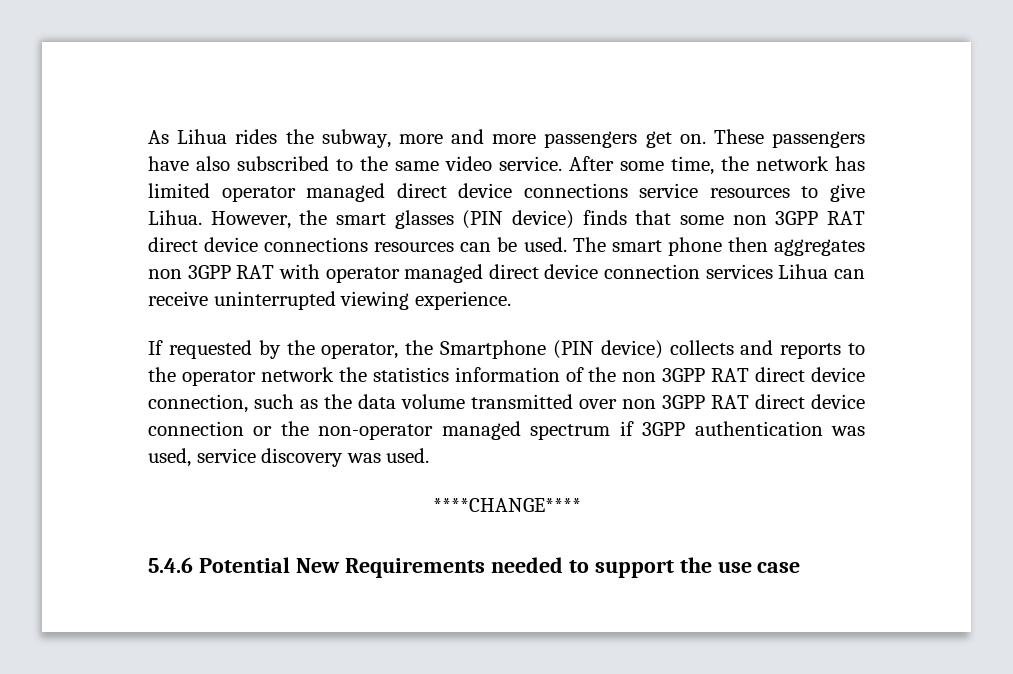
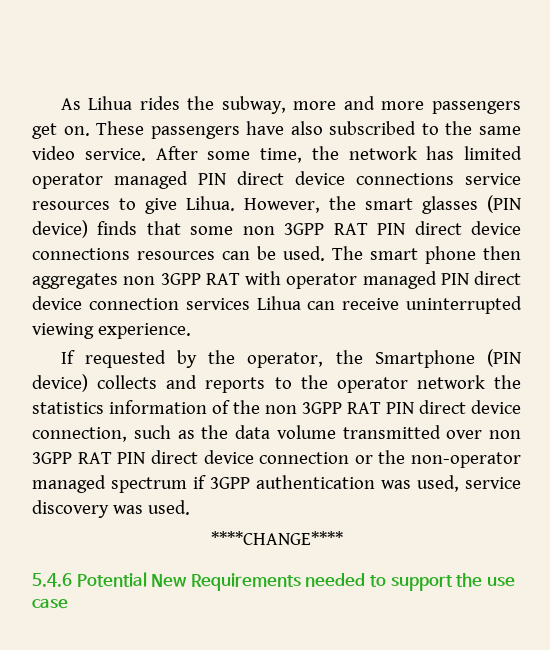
- After some time, the network has limited operator managed direct device connections service resources to give Lihua.
+ After some time, the network has limited operator managed PIN direct device connections service resources to give Lihua.
- However, the smart glasses (PIN device) finds that some non 3GPP RAT direct device connections resources can be used.
+ However, the smart glasses (PIN device) finds that some non 3GPP RAT PIN direct device connections resources can be used.
- The smart phone then aggregates non 3GPP RAT with operator managed direct device connection services Lihua can receive uninterrupted viewing experience.
+ The smart phone then aggregates non 3GPP RAT with operator managed PIN direct device connection services Lihua can receive uninterrupted viewing experience.
- If requested by the operator, the Smartphone (PIN device) collects and reports to the operator network the statistics information of the non 3GPP RAT direct device connection, such as the data volume transmitted over non 3GPP RAT direct device connection or the non-operator managed spectrum if 3GPP authentication was used, service discovery was used.
+ If requested by the operator, the Smartphone (PIN device) collects and reports to the operator network the statistics information of the non 3GPP RAT PIN direct device connection, such as the data volume transmitted over non 3GPP RAT PIN direct device connection or the non-operator managed spectrum if 3GPP authentication was used, service discovery was used.

